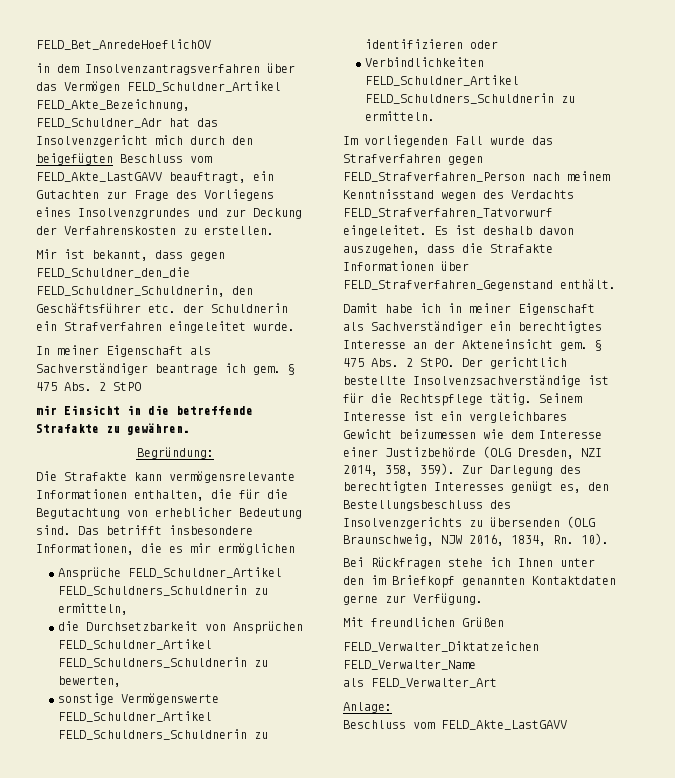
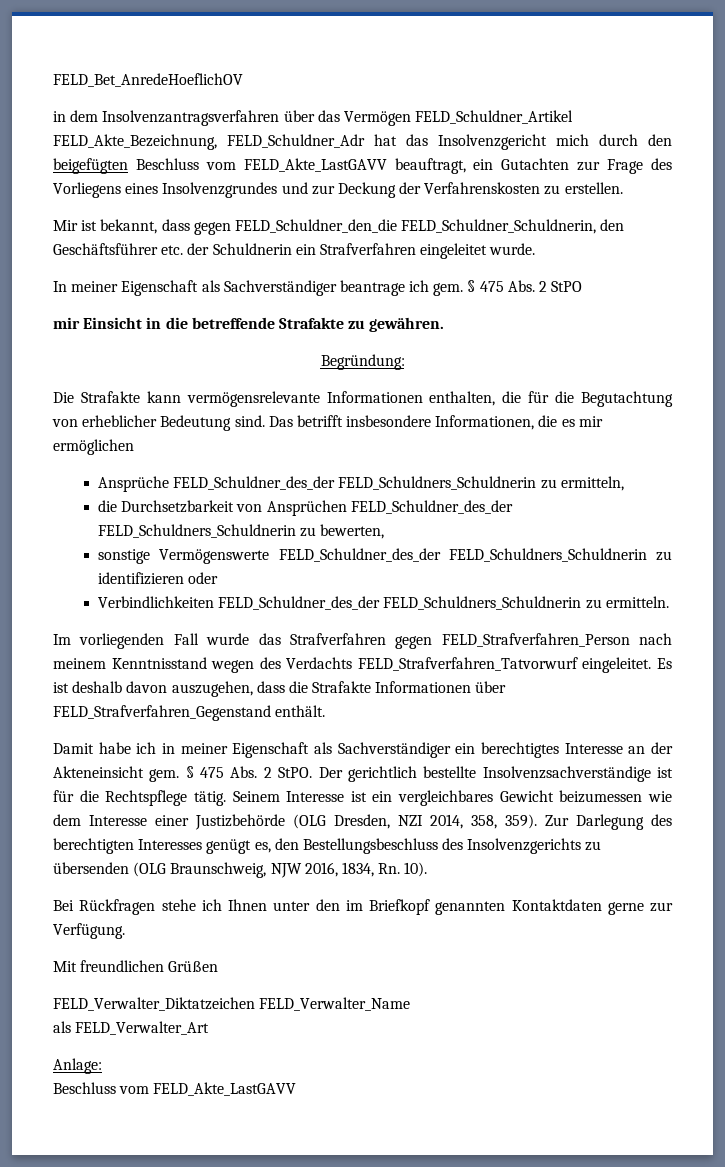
- Ansprüche FELD_Schuldner_Artikel FELD_Schuldners_Schuldnerin zu ermitteln,
+ Ansprüche FELD_Schuldner_des_der FELD_Schuldners_Schuldnerin zu ermitteln,
- die Durchsetzbarkeit von Ansprüchen FELD_Schuldner_Artikel FELD_Schuldners_Schuldnerin zu bewerten,
+ die Durchsetzbarkeit von Ansprüchen FELD_Schuldner_des_der FELD_Schuldners_Schuldnerin zu bewerten,
- sonstige Vermögenswerte FELD_Schuldner_Artikel FELD_Schuldners_Schuldnerin zu identifizieren oder
+ sonstige Vermögenswerte FELD_Schuldner_des_der FELD_Schuldners_Schuldnerin zu identifizieren oder
- Verbindlichkeiten FELD_Schuldner_Artikel FELD_Schuldners_Schuldnerin zu ermitteln.
+ Verbindlichkeiten FELD_Schuldner_des_der FELD_Schuldners_Schuldnerin zu ermitteln.

